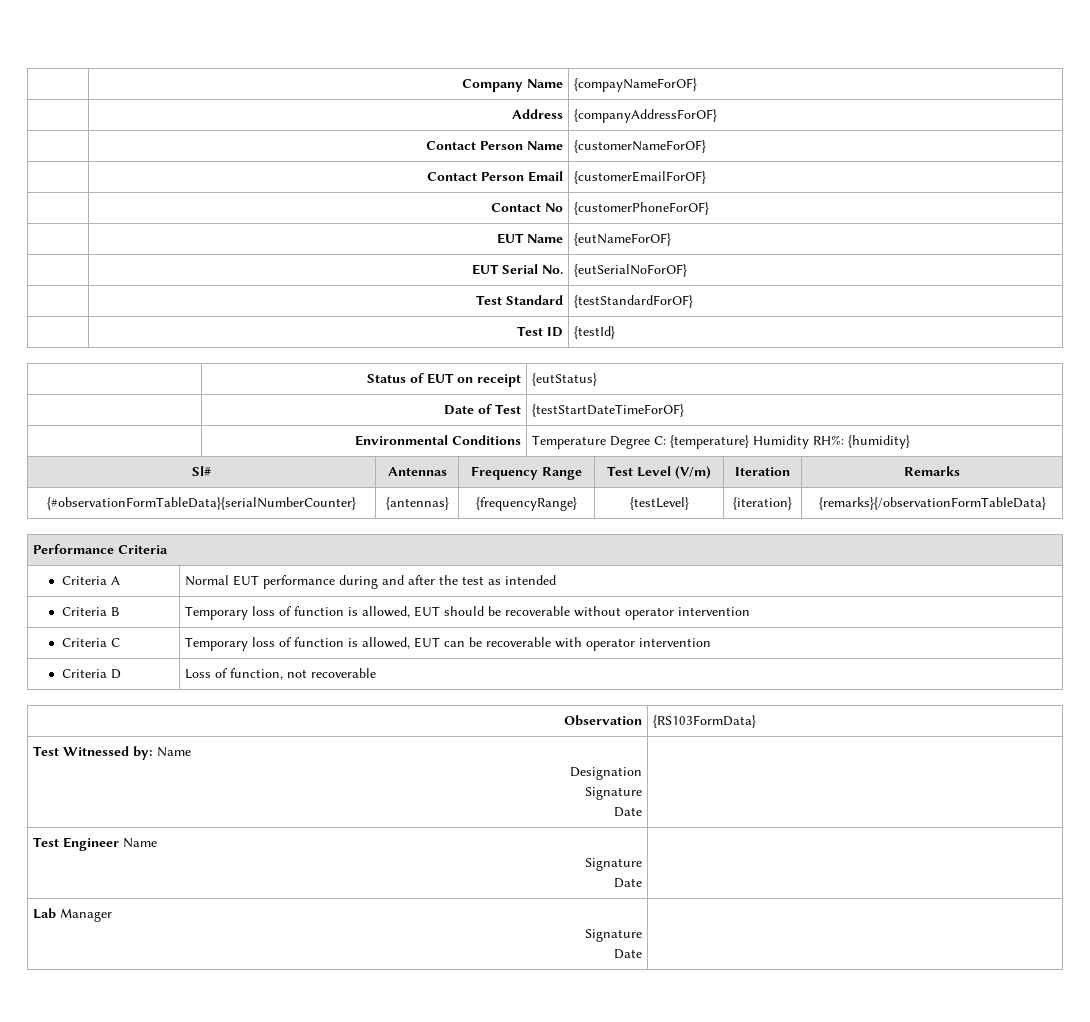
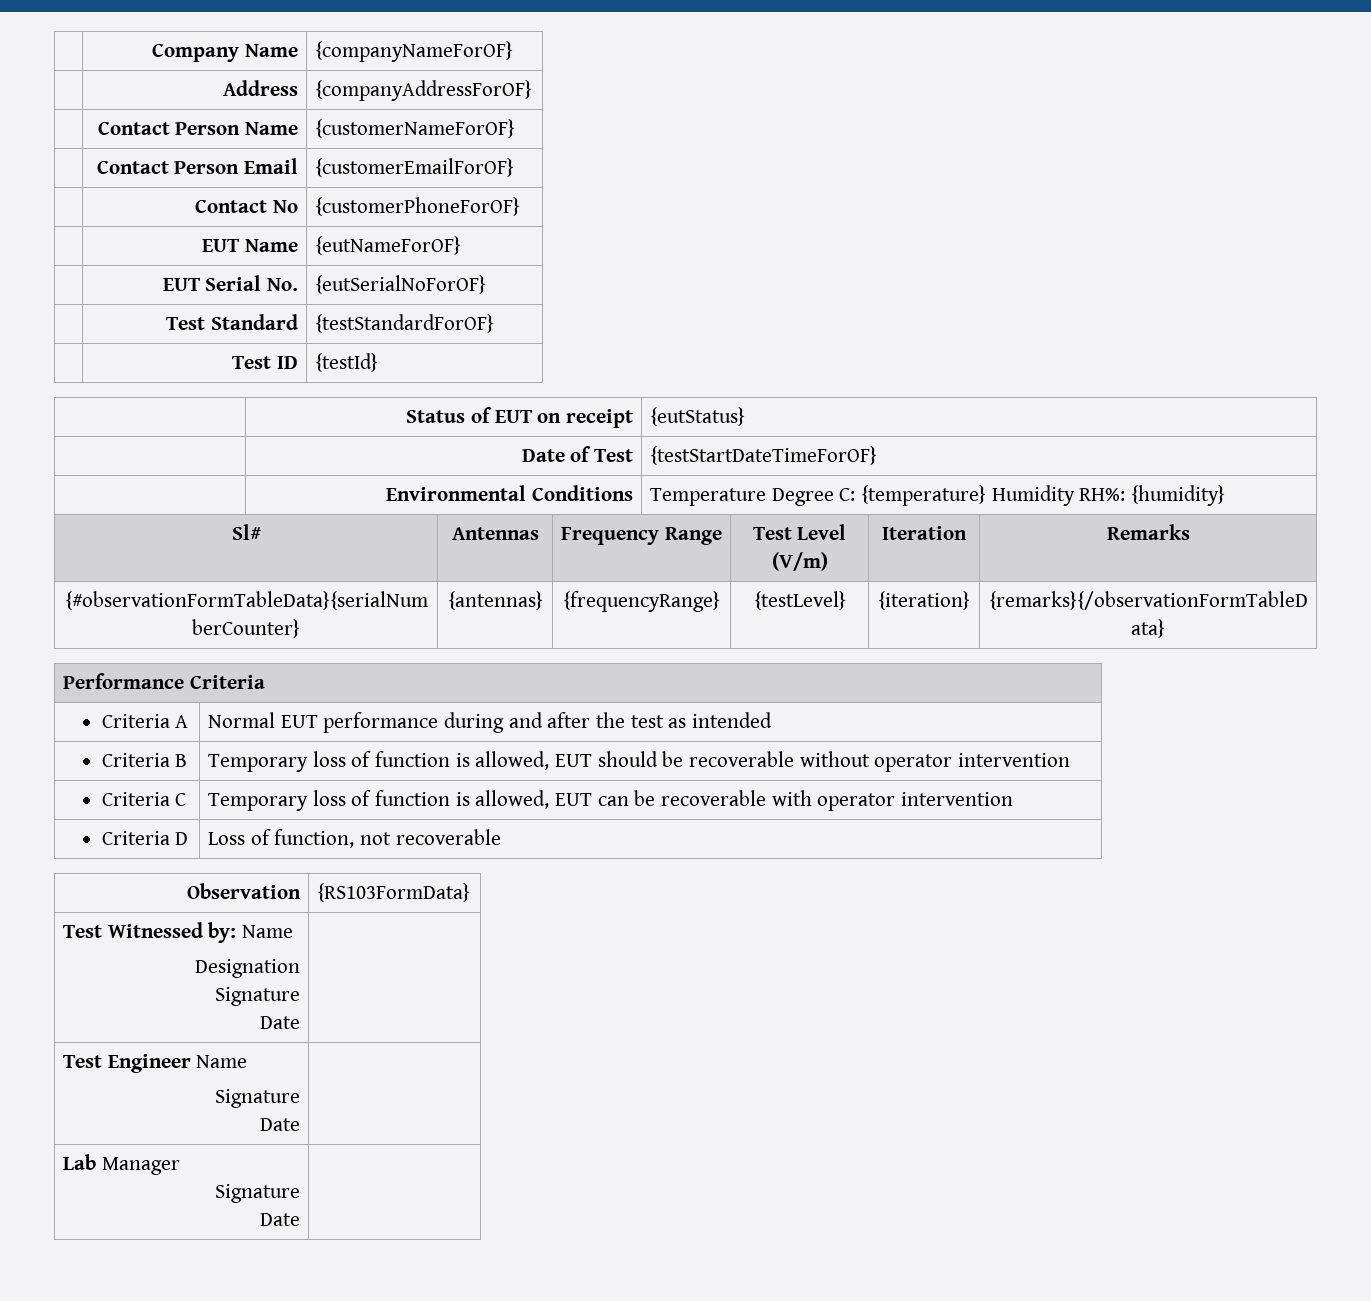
- | Company Name | {compayNameForOF}
+ | Company Name | {companyNameForOF}

